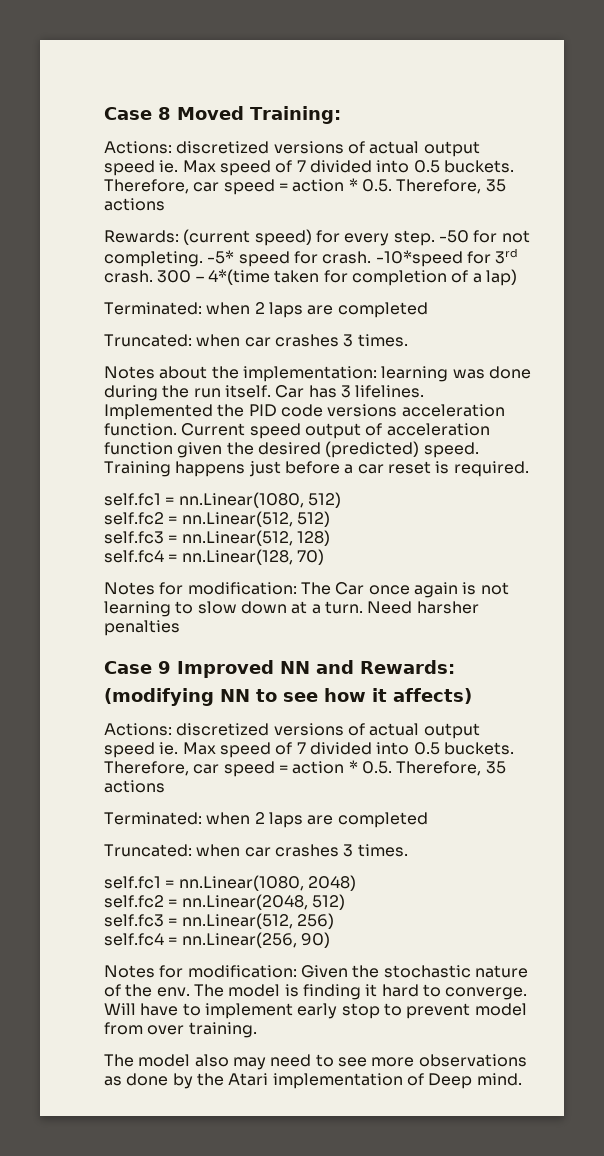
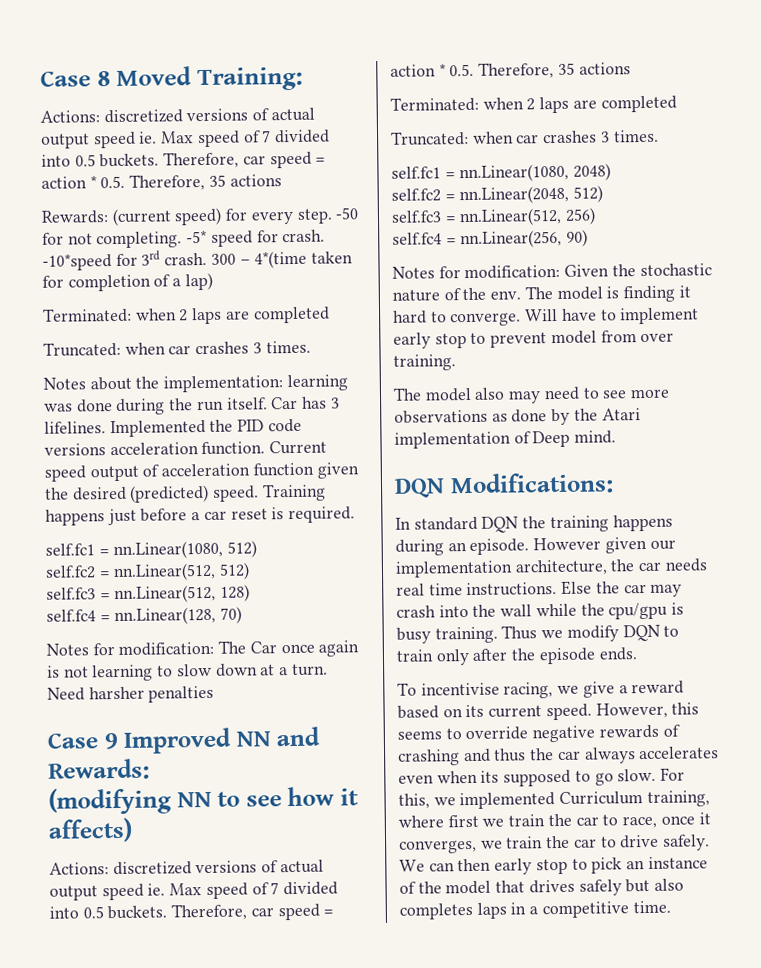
+ DQN Modifications:
+ In standard DQN the training happens during an episode. However given our implementation architecture, the car needs real time instructions. Else the car may crash into the wall while the cpu/gpu is busy training. Thus we modify DQN to train only after the episode ends.
+ To incentivise racing, we give a reward based on its current speed. However, this seems to override negative rewards of crashing and thus the car always accelerates even when its supposed to go slow. For this, we implemented Curriculum training, where first we train the car to race, once it converges, we train the car to drive safely. We can then early stop to pick an instance of the model that drives safely but also completes laps in a competitive time.

